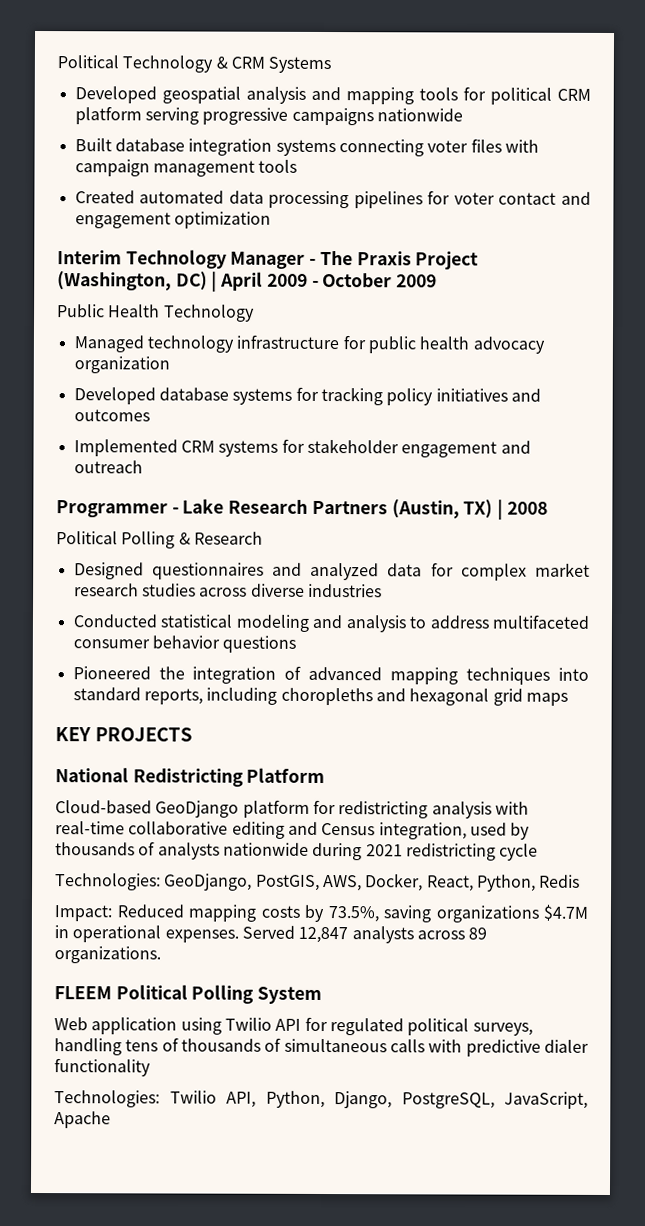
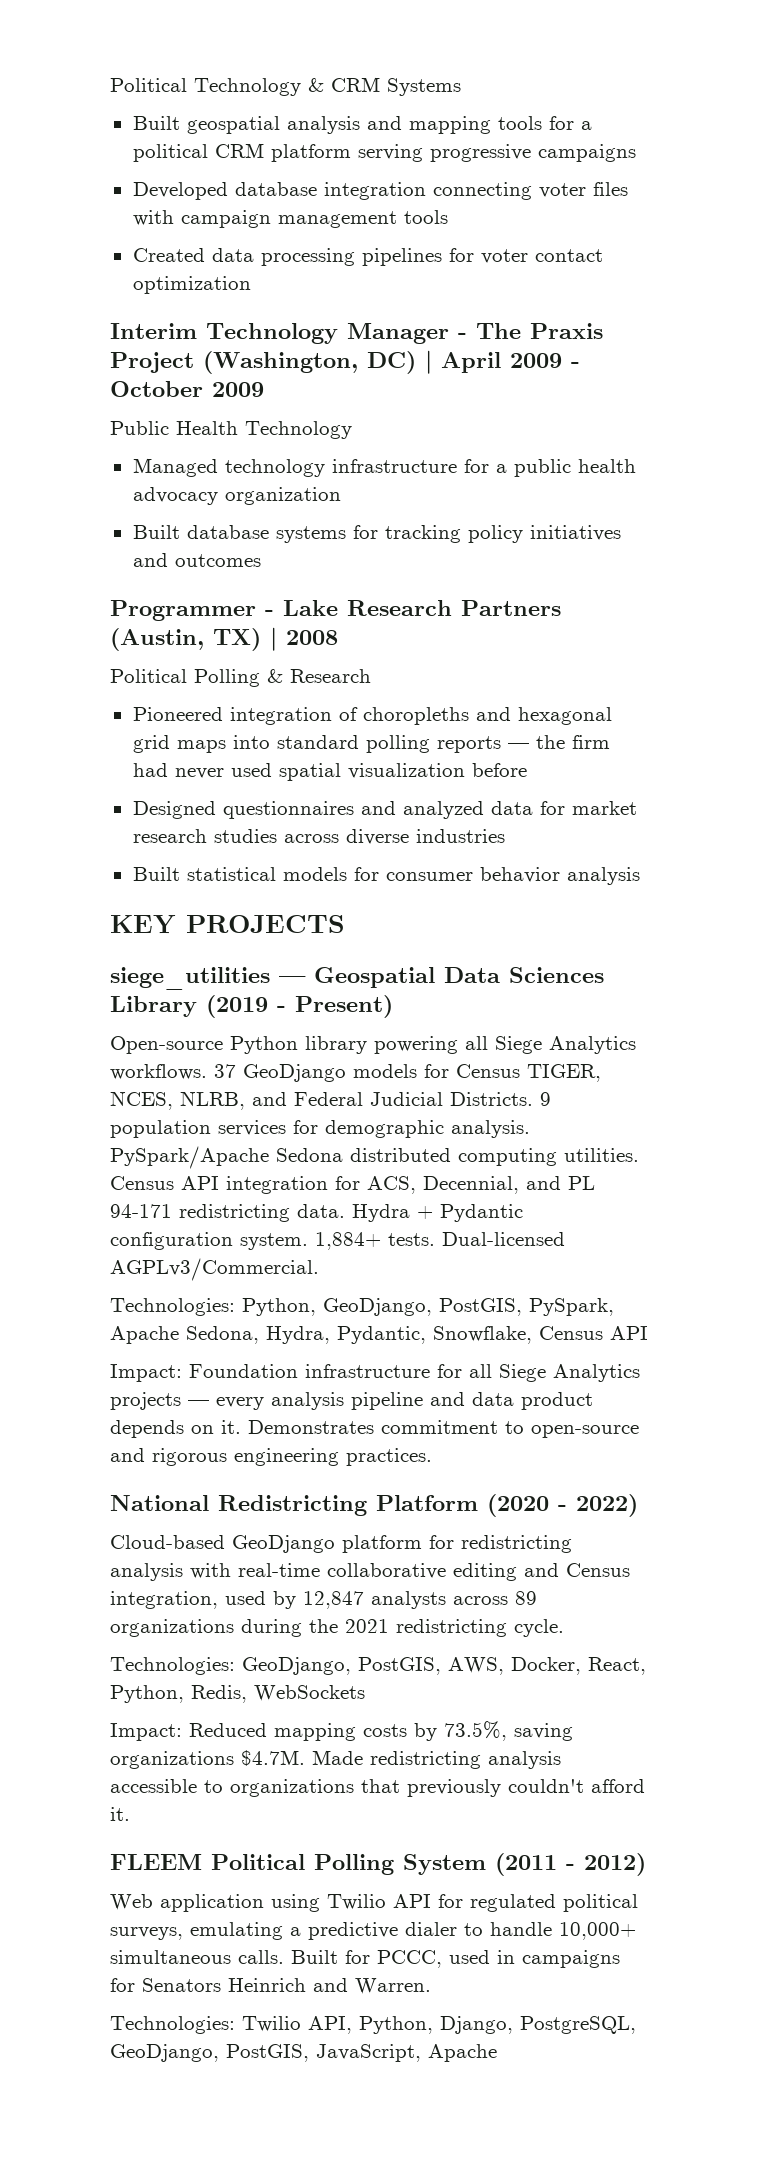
- Developed geospatial analysis and mapping tools for political CRM platform serving progressive campaigns nationwide
- Built database integration systems connecting voter files with campaign management tools
+ Built geospatial analysis and mapping tools for a political CRM platform serving progressive campaigns
+ Developed database integration connecting voter files with campaign management tools
- Created automated data processing pipelines for voter contact and engagement optimization
+ Created data processing pipelines for voter contact optimization
- Managed technology infrastructure for public health advocacy organization
+ Managed technology infrastructure for a public health advocacy organization
- Developed database systems for tracking policy initiatives and outcomes
+ Built database systems for tracking policy initiatives and outcomes
- Implemented CRM systems for stakeholder engagement and outreach
+ Pioneered integration of choropleths and hexagonal grid maps into standard polling reports — the firm had never used spatial visualization before
- Designed questionnaires and analyzed data for complex market research studies across diverse industries
+ Designed questionnaires and analyzed data for market research studies across diverse industries
- Conducted statistical modeling and analysis to address multifaceted consumer behavior questions
- Pioneered the integration of advanced mapping techniques into standard reports, including choropleths and hexagonal grid maps
+ Built statistical models for consumer behavior analysis
  KEY PROJECTS
+ siege_utilities — Geospatial Data Sciences Library (2019 - Present)
+ Open-source Python library powering all Siege Analytics workflows. 37 GeoDjango models for Census TIGER, NCES, NLRB, and Federal Judicial Districts. 9 population services for demographic analysis. PySpark/Apache Sedona distributed computing utilities. Census API integration for ACS, Decennial, and PL 94-171 redistricting data. Hydra + Pydantic configuration system. 1,884+ tests. Dual-licensed AGPLv3/Commercial.
+ Technologies: Python, GeoDjango, PostGIS, PySpark, Apache Sedona, Hydra, Pydantic, Snowflake, Census API
+ Impact: Foundation infrastructure for all Siege Analytics projects — every analysis pipeline and data product depends on it. Demonstrates commitment to open-source and rigorous engineering practices.
- National Redistricting Platform
+ National Redistricting Platform (2020 - 2022)
- Cloud-based GeoDjango platform for redistricting analysis with real-time collaborative editing and Census integration, used by thousands of analysts nationwide during 2021 redistricting cycle
+ Cloud-based GeoDjango platform for redistricting analysis with real-time collaborative editing and Census integration, used by 12,847 analysts across 89 organizations during the 2021 redistricting cycle.
- Technologies: GeoDjango, PostGIS, AWS, Docker, React, Python, Redis
+ Technologies: GeoDjango, PostGIS, AWS, Docker, React, Python, Redis, WebSockets
- Impact: Reduced mapping costs by 73.5%, saving organizations $4.7M in operational expenses. Served 12,847 analysts across 89 organizations.
+ Impact: Reduced mapping costs by 73.5%, saving organizations $4.7M. Made redistricting analysis accessible to organizations that previously couldn't afford it.
- FLEEM Political Polling System
+ FLEEM Political Polling System (2011 - 2012)
- Web application using Twilio API for regulated political surveys, handling tens of thousands of simultaneous calls with predictive dialer functionality
+ Web application using Twilio API for regulated political surveys, emulating a predictive dialer to handle 10,000+ simultaneous calls. Built for PCCC, used in campaigns for Senators Heinrich and Warren.
- Technologies: Twilio API, Python, Django, PostgreSQL, JavaScript, Apache
+ Technologies: Twilio API, Python, Django, PostgreSQL, GeoDjango, PostGIS, JavaScript, Apache

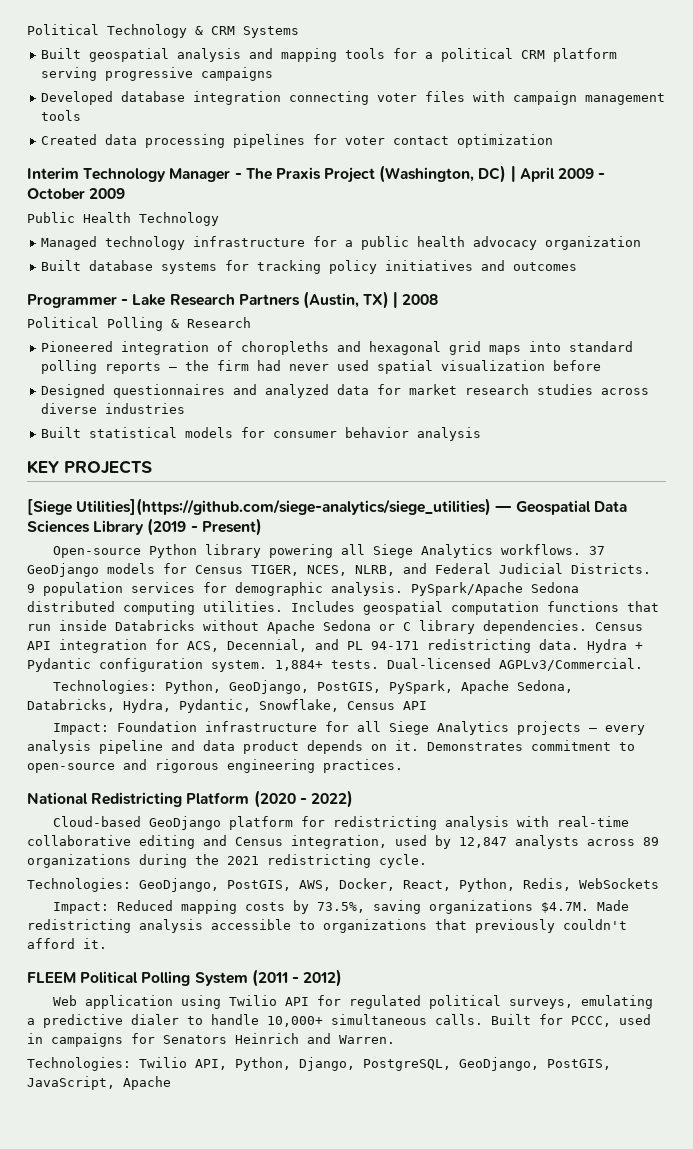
- siege_utilities — Geospatial Data Sciences Library (2019 - Present)
+ [Siege Utilities](https://github.com/siege-analytics/siege_utilities) — Geospatial Data Sciences Library (2019 - Present)
+ Includes geospatial computation functions that run inside Databricks without Apache Sedona or C library dependencies.
- Technologies: Python, GeoDjango, PostGIS, PySpark, Apache Sedona, Hydra, Pydantic, Snowflake, Census API
+ Technologies: Python, GeoDjango, PostGIS, PySpark, Apache Sedona, Databricks, Hydra, Pydantic, Snowflake, Census API

